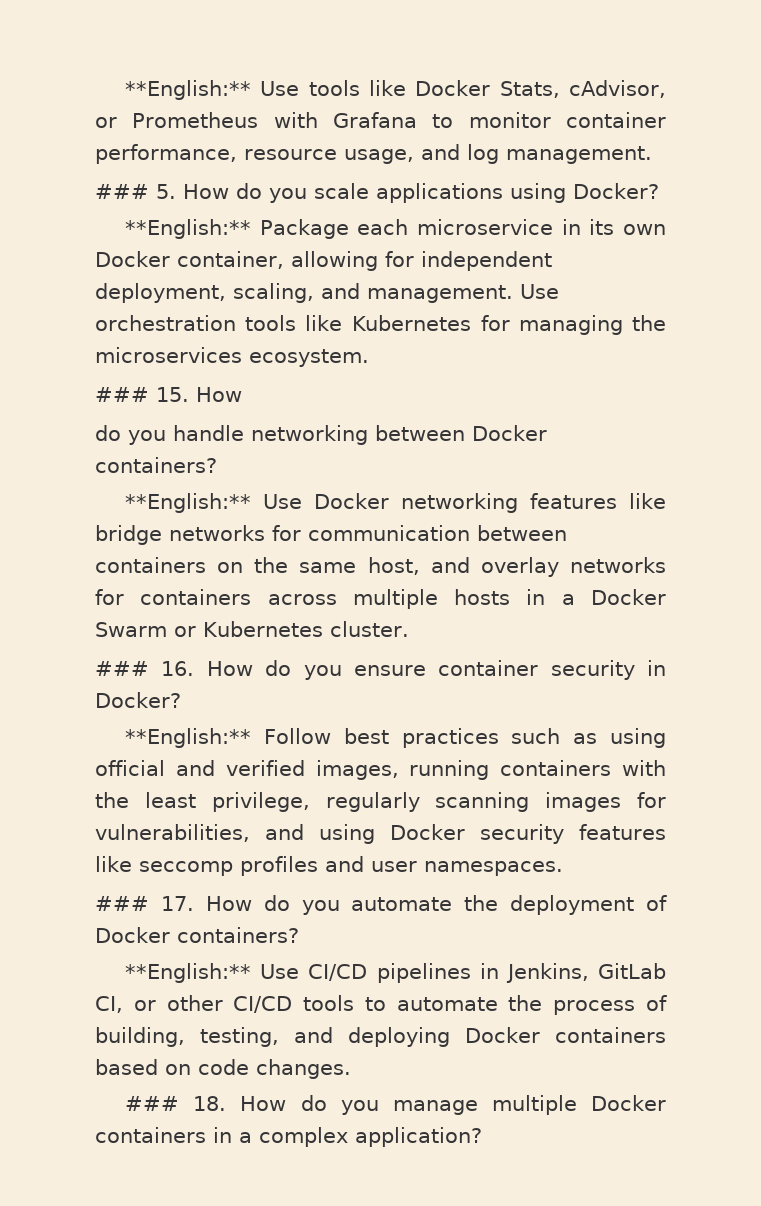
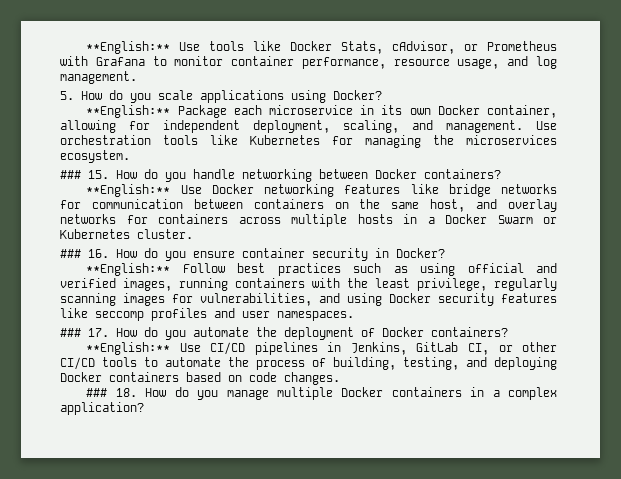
- ### 5. How do you scale applications using Docker?
+ 5. How do you scale applications using Docker?
- ### 15. How
- do you handle networking between Docker containers?
+ ### 15. How do you handle networking between Docker containers?

